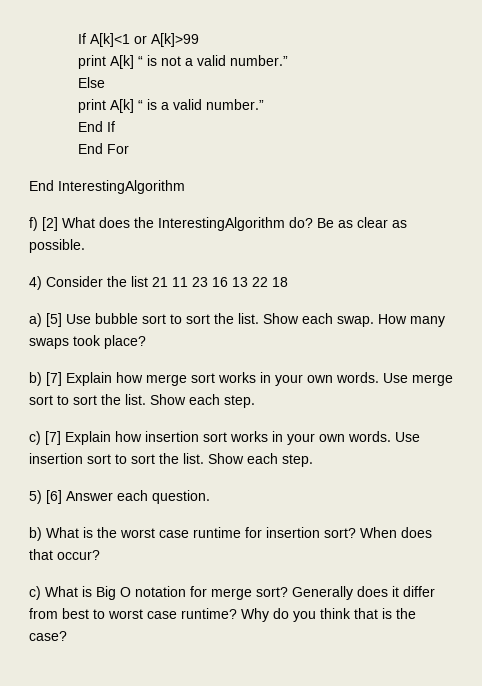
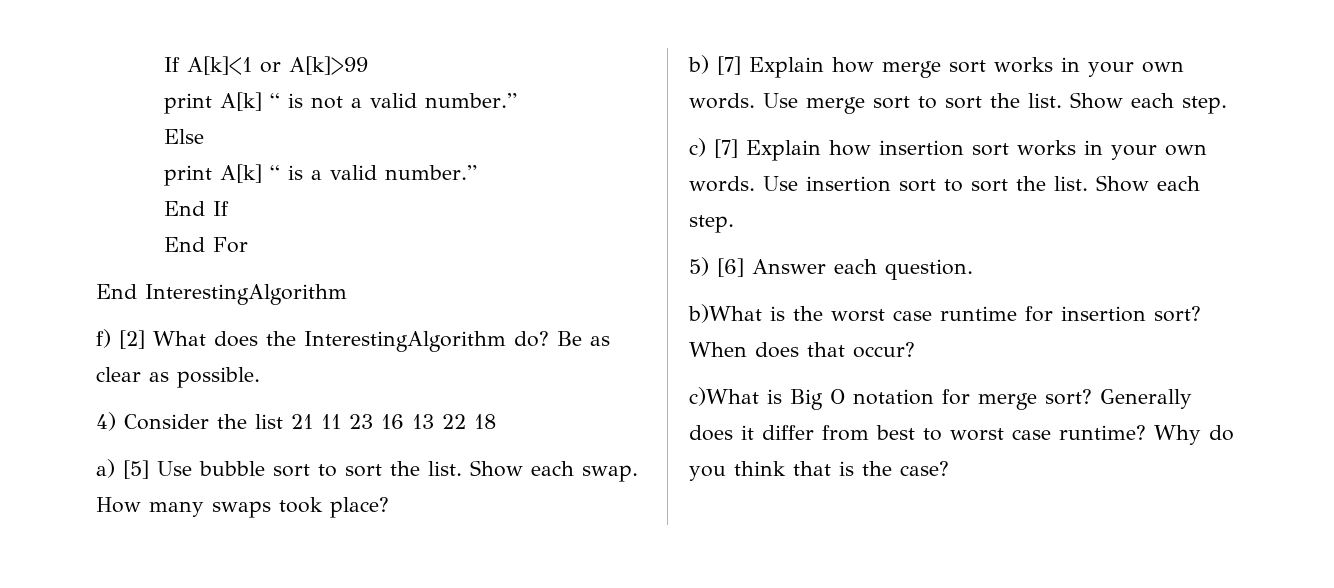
- b) What is the worst case runtime for insertion sort?
+ b)What is the worst case runtime for insertion sort?
- c) What is Big O notation for merge sort?
+ c)What is Big O notation for merge sort?

